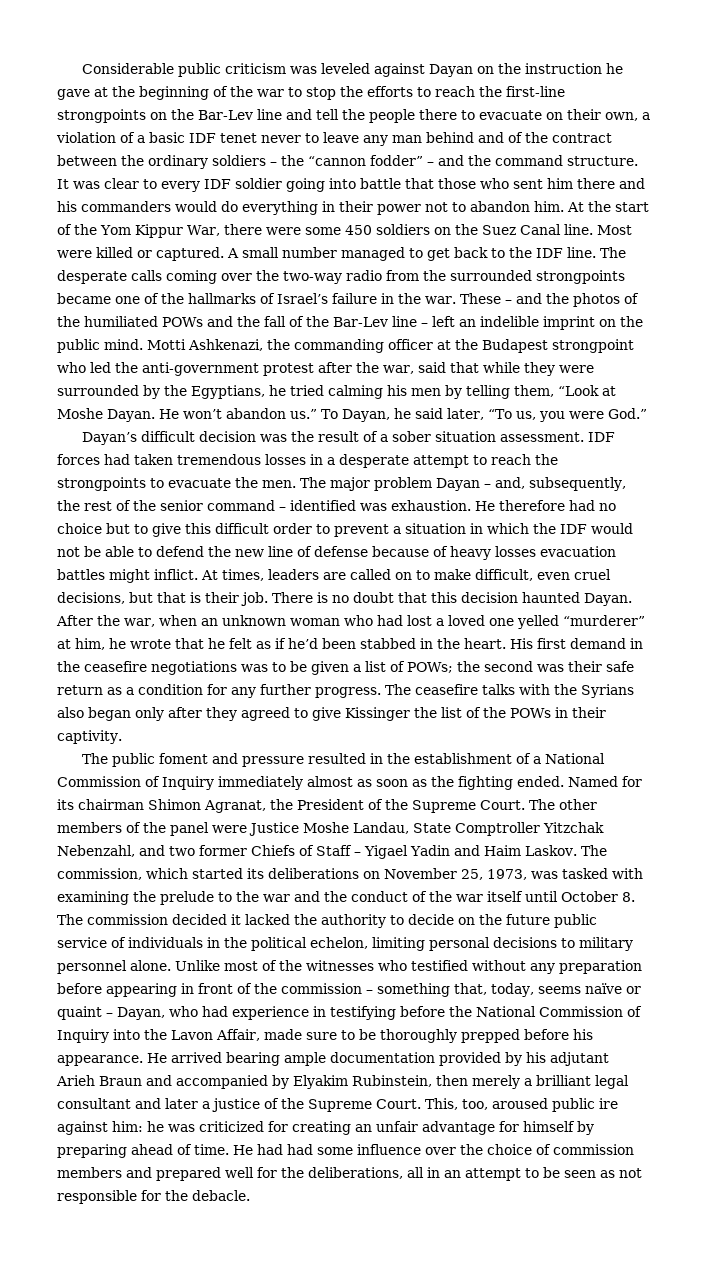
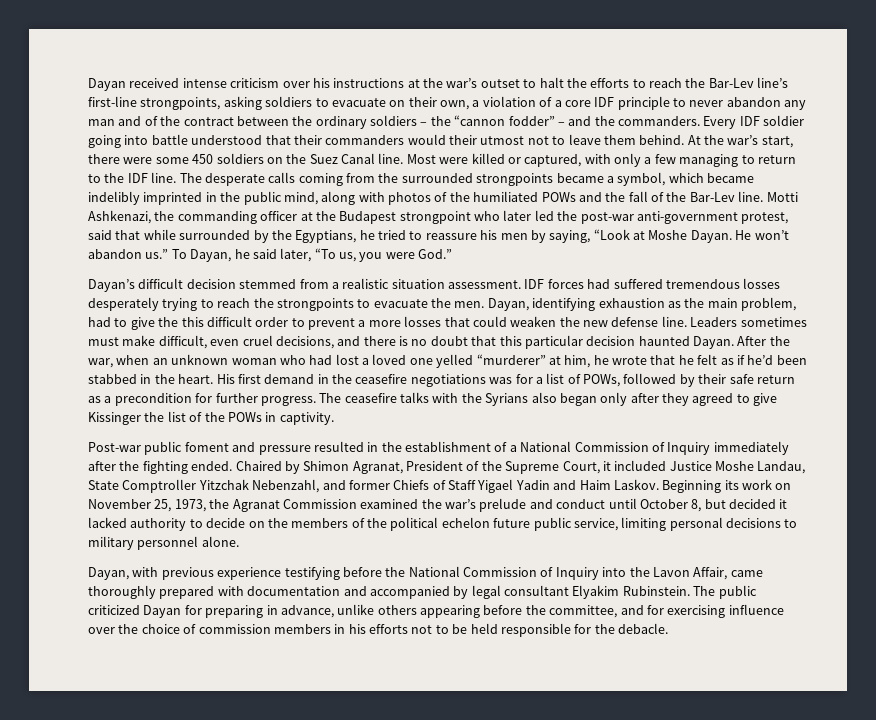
- Considerable public criticism was leveled against Dayan on the instruction he gave at the beginning of the war to stop the efforts to reach the first-line strongpoints on the Bar-Lev line and tell the people there to evacuate on their own, a violation of a basic IDF tenet never to leave any man behind and of the contract between the ordinary soldiers – the “cannon fodder” – and the command structure. It was clear to every IDF soldier going into battle that those who sent him there and his commanders would do everything in their power not to abandon him. At the start of the Yom Kippur War, there were some 450 soldiers on the Suez Canal line.
+ Dayan received intense criticism over his instructions at the war’s outset to halt the efforts to reach the Bar-Lev line’s first-line strongpoints, asking soldiers to evacuate on their own, a violation of a core IDF principle to never abandon any man and of the contract between the ordinary soldiers – the “cannon fodder” – and the commanders. Every IDF soldier going into battle understood that their commanders would their utmost not to leave them behind. At the war’s start, there were some 450 soldiers on the Suez Canal line.
- Most were killed or captured. A small number managed to get back to the IDF line.
+ Most were killed or captured, with only a few managing to return to the IDF line.
- The desperate calls coming over the two-way radio from the surrounded strongpoints became one of the hallmarks of Israel’s failure in the war. These – and the photos of the humiliated POWs and the fall of the Bar-Lev line – left an indelible imprint on the public mind.
+ The desperate calls coming from the surrounded strongpoints became a symbol, which became indelibly imprinted in the public mind, along with photos of the humiliated POWs and the fall of the Bar-Lev line.
- Motti Ashkenazi, the commanding officer at the Budapest strongpoint who led the anti-government protest after the war, said that while they were surrounded by the Egyptians, he tried calming his men by telling them, “Look at Moshe Dayan.
+ Motti Ashkenazi, the commanding officer at the Budapest strongpoint who later led the post-war anti-government protest, said that while surrounded by the Egyptians, he tried to reassure his men by saying, “Look at Moshe Dayan.
- Dayan’s difficult decision was the result of a sober situation assessment.
+ Dayan’s difficult decision stemmed from a realistic situation assessment.
- IDF forces had taken tremendous losses in a desperate attempt to reach the strongpoints to evacuate the men.
+ IDF forces had suffered tremendous losses desperately trying to reach the strongpoints to evacuate the men.
- The major problem Dayan – and, subsequently, the rest of the senior command – identified was exhaustion. He therefore had no choice but to give this difficult order to prevent a situation in which the IDF would not be able to defend the new line of defense because of heavy losses evacuation battles might inflict. At times, leaders are called on to make difficult, even cruel decisions, but that is their job. There is no doubt that this decision haunted Dayan.
+ Dayan, identifying exhaustion as the main problem, had to give the this difficult order to prevent a more losses that could weaken the new defense line. Leaders sometimes must make difficult, even cruel decisions, and there is no doubt that this particular decision haunted Dayan.
- His first demand in the ceasefire negotiations was to be given a list of POWs; the second was their safe return as a condition for any further progress.
+ His first demand in the ceasefire negotiations was for a list of POWs, followed by their safe return as a precondition for further progress.
- The ceasefire talks with the Syrians also began only after they agreed to give Kissinger the list of the POWs in their captivity.
+ The ceasefire talks with the Syrians also began only after they agreed to give Kissinger the list of the POWs in captivity.
- The public foment and pressure resulted in the establishment of a National Commission of Inquiry immediately almost as soon as the fighting ended. Named for its chairman Shimon Agranat, the President of the Supreme Court. The other members of the panel were Justice Moshe Landau, State Comptroller Yitzchak Nebenzahl, and two former Chiefs of Staff – Yigael Yadin and Haim Laskov.
+ Post-war public foment and pressure resulted in the establishment of a National Commission of Inquiry immediately after the fighting ended. Chaired by Shimon Agranat, President of the Supreme Court, it included Justice Moshe Landau, State Comptroller Yitzchak Nebenzahl, and former Chiefs of Staff Yigael Yadin and Haim Laskov.
- The commission, which started its deliberations on November 25, 1973, was tasked with examining the prelude to the war and the conduct of the war itself until October 8. The commission decided it lacked the authority to decide on the future public service of individuals in the political echelon, limiting personal decisions to military personnel alone. Unlike most of the witnesses who testified without any preparation before appearing in front of the commission – something that, today, seems naïve or quaint – Dayan, who had experience in testifying before the National Commission of Inquiry into the Lavon Affair, made sure to be thoroughly prepped before his appearance. He arrived bearing ample documentation provided by his adjutant Arieh Braun and accompanied by Elyakim Rubinstein, then merely a brilliant legal consultant and later a justice of the Supreme Court. This, too, aroused public ire against him: he was criticized for creating an unfair advantage for himself by preparing ahead of time. He had had some influence over the choice of commission members and prepared well for the deliberations, all in an attempt to be seen as not responsible for the debacle.
+ Beginning its work on November 25, 1973, the Agranat Commission examined the war’s prelude and conduct until October 8, but decided it lacked authority to decide on the members of the political echelon future public service, limiting personal decisions to military personnel alone.
+ Dayan, with previous experience testifying before the National Commission of Inquiry into the Lavon Affair, came thoroughly prepared with documentation and accompanied by legal consultant Elyakim Rubinstein. The public criticized Dayan for preparing in advance, unlike others appearing before the committee, and for exercising influence over the choice of commission members in his efforts not to be held responsible for the debacle.

